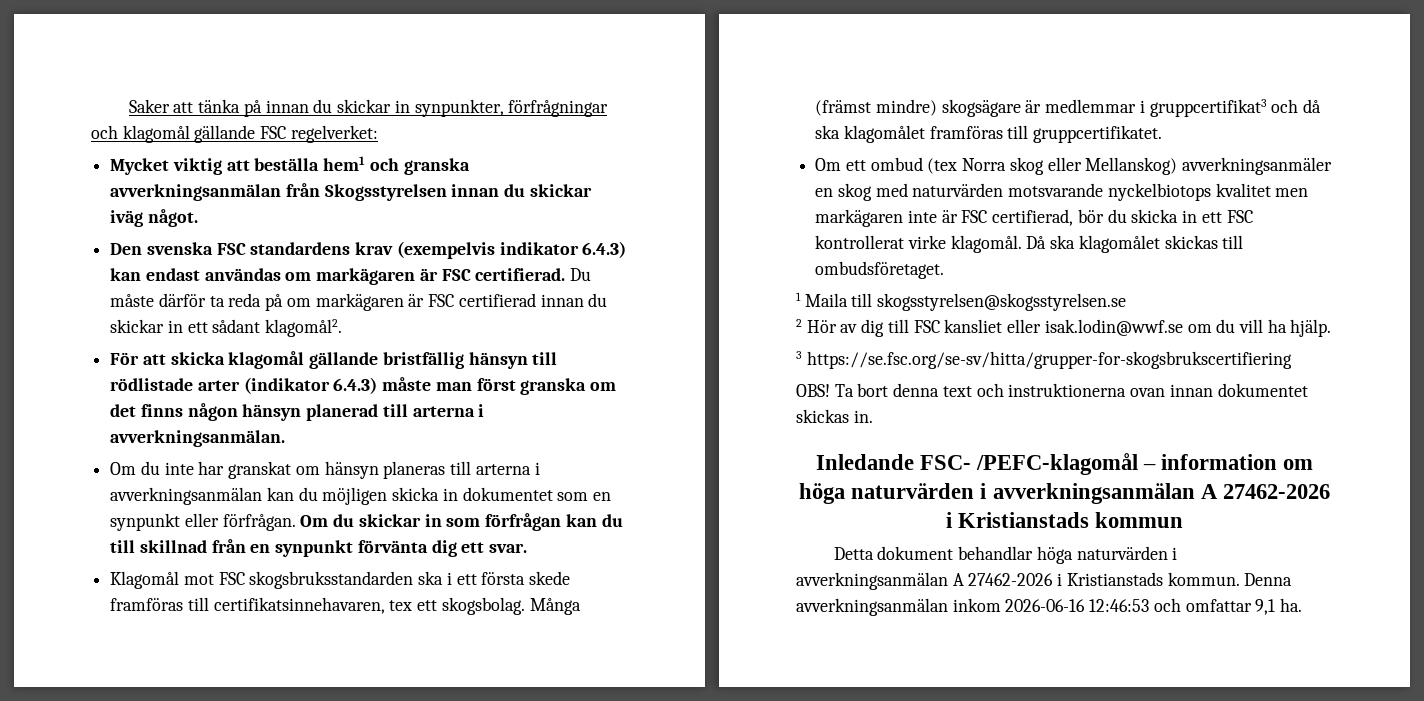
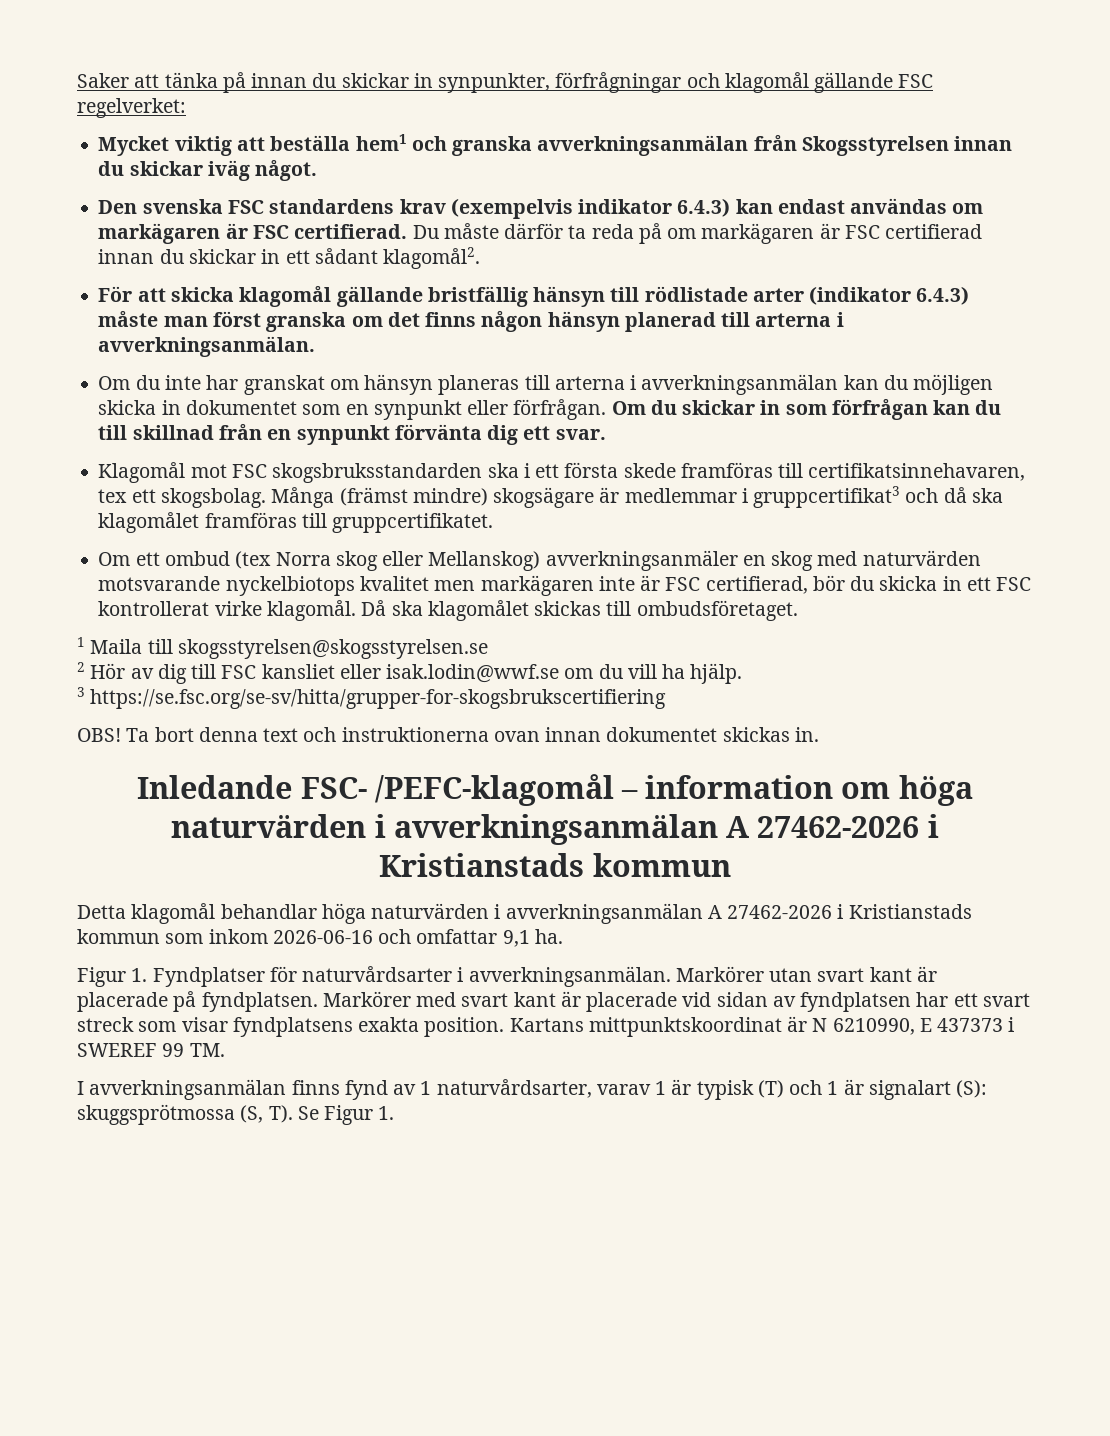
- Detta dokument behandlar höga naturvärden i avverkningsanmälan A 27462-2026 i Kristianstads kommun. Denna avverkningsanmälan inkom 2026-06-16 12:46:53 och omfattar 9,1 ha.
+ Detta klagomål behandlar höga naturvärden i avverkningsanmälan A 27462-2026 i Kristianstads kommun som inkom 2026-06-16 och omfattar 9,1 ha.
+ Figur 1. Fyndplatser för naturvårdsarter i avverkningsanmälan. Markörer utan svart kant är placerade på fyndplatsen. Markörer med svart kant är placerade vid sidan av fyndplatsen har ett svart streck som visar fyndplatsens exakta position. Kartans mittpunktskoordinat är N 6210990, E 437373 i SWEREF 99 TM.
+ I avverkningsanmälan finns fynd av 1 naturvårdsarter, varav 1 är typisk (T) och 1 är signalart (S): skuggsprötmossa (S, T). Se Figur 1.

